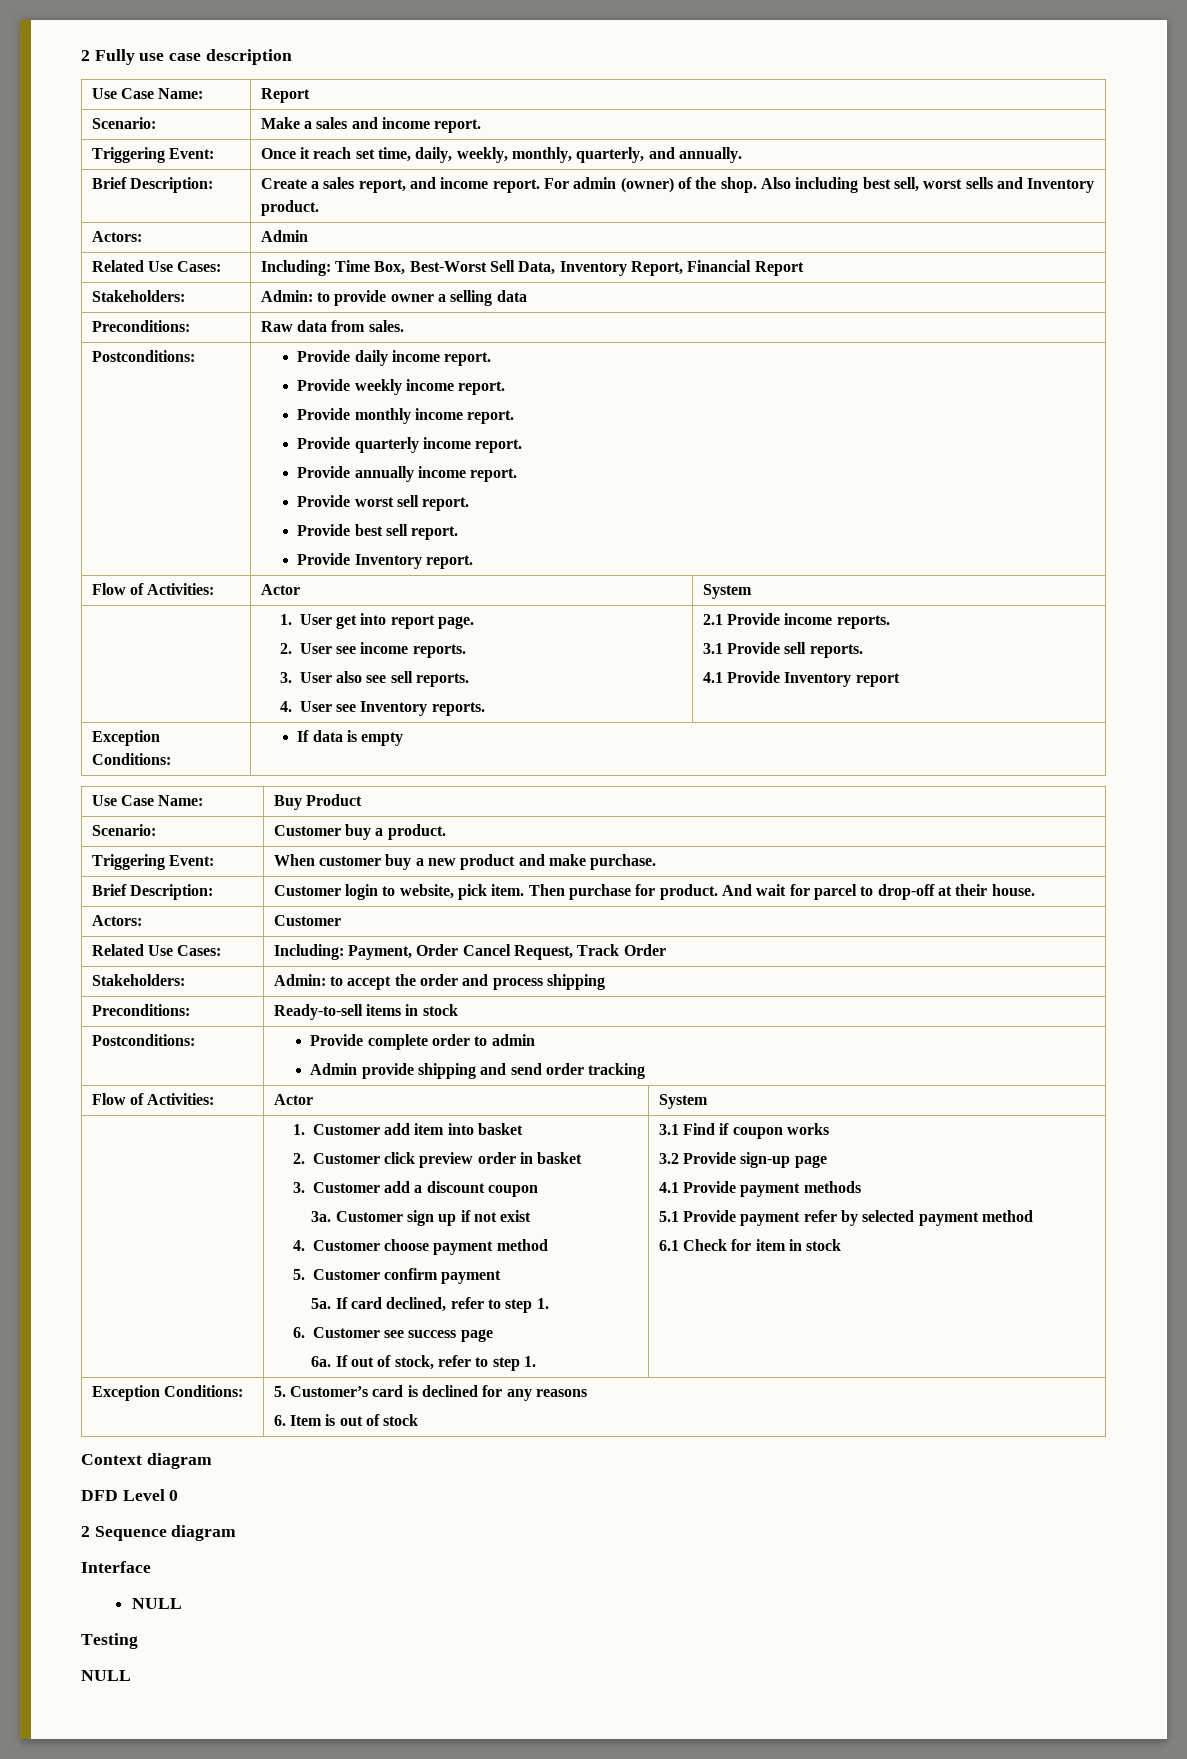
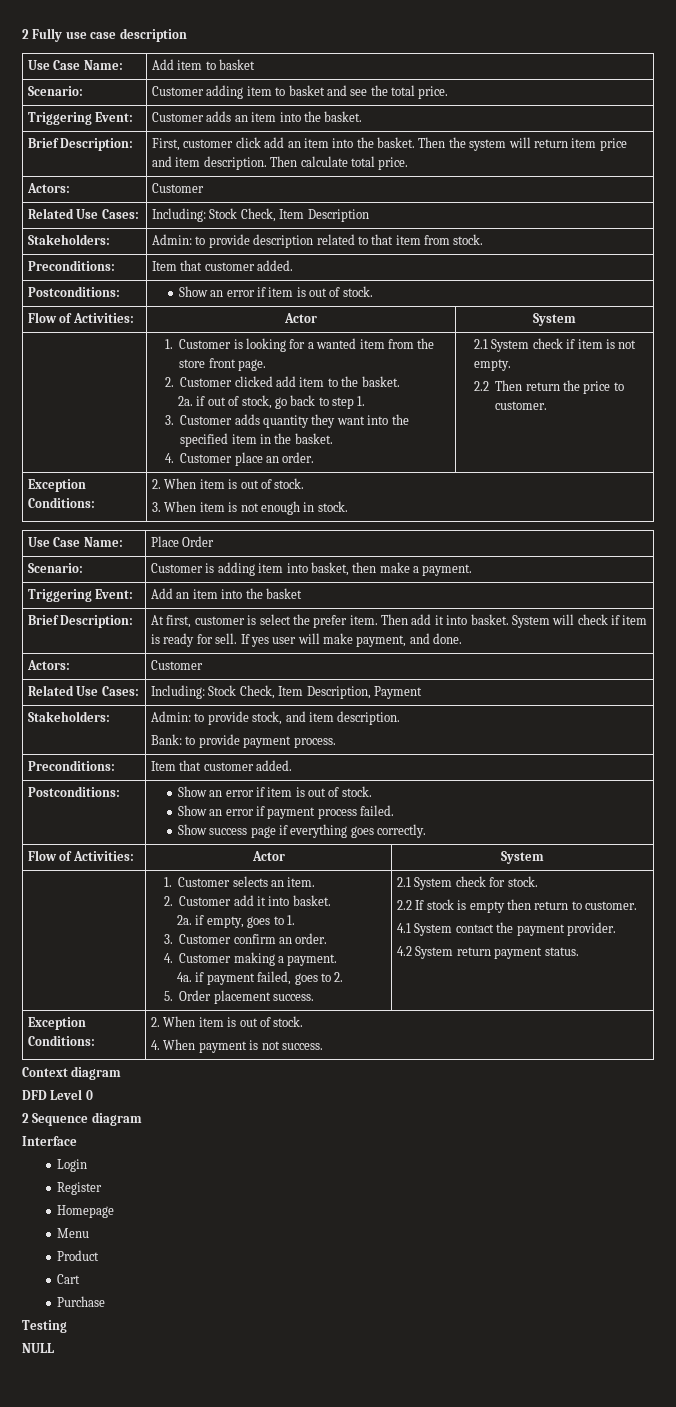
- Use Case Name: | Report
- Scenario: | Make a sales and income report.
- Triggering Event: | Once it reach set time, daily, weekly, monthly, quarterly, and annually.
- Brief Description: | Create a sales report, and income report. For admin (owner) of the shop. Also including best sell, worst sells and Inventory product.
- Actors: | Admin
- Related Use Cases: | Including: Time Box, Best-Worst Sell Data, Inventory Report, Financial Report
- Stakeholders: | Admin: to provide owner a selling data
- Preconditions: | Raw data from sales.
- Postconditions: | Provide daily income report.
- Provide weekly income report.
- Provide monthly income report.
- Provide quarterly income report.
- Provide annually income report.
- Provide worst sell report.
- Provide best sell report.
- Provide Inventory report.
+ Use Case Name: | Add item to basket
+ Scenario: | Customer adding item to basket and see the total price.
+ Triggering Event: | Customer adds an item into the basket.
+ Brief Description: | First, customer click add an item into the basket. Then the system will return item price and item description. Then calculate total price.
+ Actors: | Customer
+ Related Use Cases: | Including: Stock Check, Item Description
+ Stakeholders: | Admin: to provide description related to that item from stock.
+ Preconditions: | Item that customer added.
+ Postconditions: | Show an error if item is out of stock.
  Flow of Activities: | Actor | System
- | 1. User get into report page.
- 2. User see income reports.
- 3. User also see sell reports.
- 4. User see Inventory reports. | 2.1 Provide income reports.
- 3.1 Provide sell reports.
- 4.1 Provide Inventory report
- Exception Conditions: | If data is empty
- Use Case Name: | Buy Product
- Scenario: | Customer buy a product.
- Triggering Event: | When customer buy a new product and make purchase.
- Brief Description: | Customer login to website, pick item. Then purchase for product. And wait for parcel to drop-off at their house.
+ | 1. Customer is looking for a wanted item from the store front page.
+ 2. Customer clicked add item to the basket.
+ 2a. if out of stock, go back to step 1.
+ 3. Customer adds quantity they want into the specified item in the basket.
+ 4. Customer place an order. | 2.1 System check if item is not empty.
+ 2.2 Then return the price to customer.
+ Exception Conditions: | 2. When item is out of stock.
+ 3. When item is not enough in stock.
+ Use Case Name: | Place Order
+ Scenario: | Customer is adding item into basket, then make a payment.
+ Triggering Event: | Add an item into the basket
+ Brief Description: | At first, customer is select the prefer item. Then add it into basket. System will check if item is ready for sell. If yes user will make payment, and done.
  Actors: | Customer
- Related Use Cases: | Including: Payment, Order Cancel Request, Track Order
- Stakeholders: | Admin: to accept the order and process shipping
- Preconditions: | Ready-to-sell items in stock
- Postconditions: | Provide complete order to admin
- Admin provide shipping and send order tracking
+ Related Use Cases: | Including: Stock Check, Item Description, Payment
+ Stakeholders: | Admin: to provide stock, and item description.
+ Bank: to provide payment process.
+ Preconditions: | Item that customer added.
+ Postconditions: | Show an error if item is out of stock.
+ Show an error if payment process failed.
+ Show success page if everything goes correctly.
  Flow of Activities: | Actor | System
- | 1. Customer add item into basket
- 2. Customer click preview order in basket
- 3. Customer add a discount coupon
- 3a. Customer sign up if not exist
- 4. Customer choose payment method
- 5. Customer confirm payment
- 5a. If card declined, refer to step 1.
- 6. Customer see success page
- 6a. If out of stock, refer to step 1. | 3.1 Find if coupon works
- 3.2 Provide sign-up page
- 4.1 Provide payment methods
- 5.1 Provide payment refer by selected payment method
- 6.1 Check for item in stock
- Exception Conditions: | 5. Customer’s card is declined for any reasons
- 6. Item is out of stock
+ | 1. Customer selects an item.
+ 2. Customer add it into basket.
+ 2a. if empty, goes to 1.
+ 3. Customer confirm an order.
+ 4. Customer making a payment.
+ 4a. if payment failed, goes to 2.
+ 5. Order placement success. | 2.1 System check for stock.
+ 2.2 If stock is empty then return to customer.
+ 4.1 System contact the payment provider.
+ 4.2 System return payment status.
+ Exception Conditions: | 2. When item is out of stock.
+ 4. When payment is not success.
  Interface
- NULL
+ Login
+ Register
+ Homepage
+ Menu
+ Product
+ Cart
+ Purchase

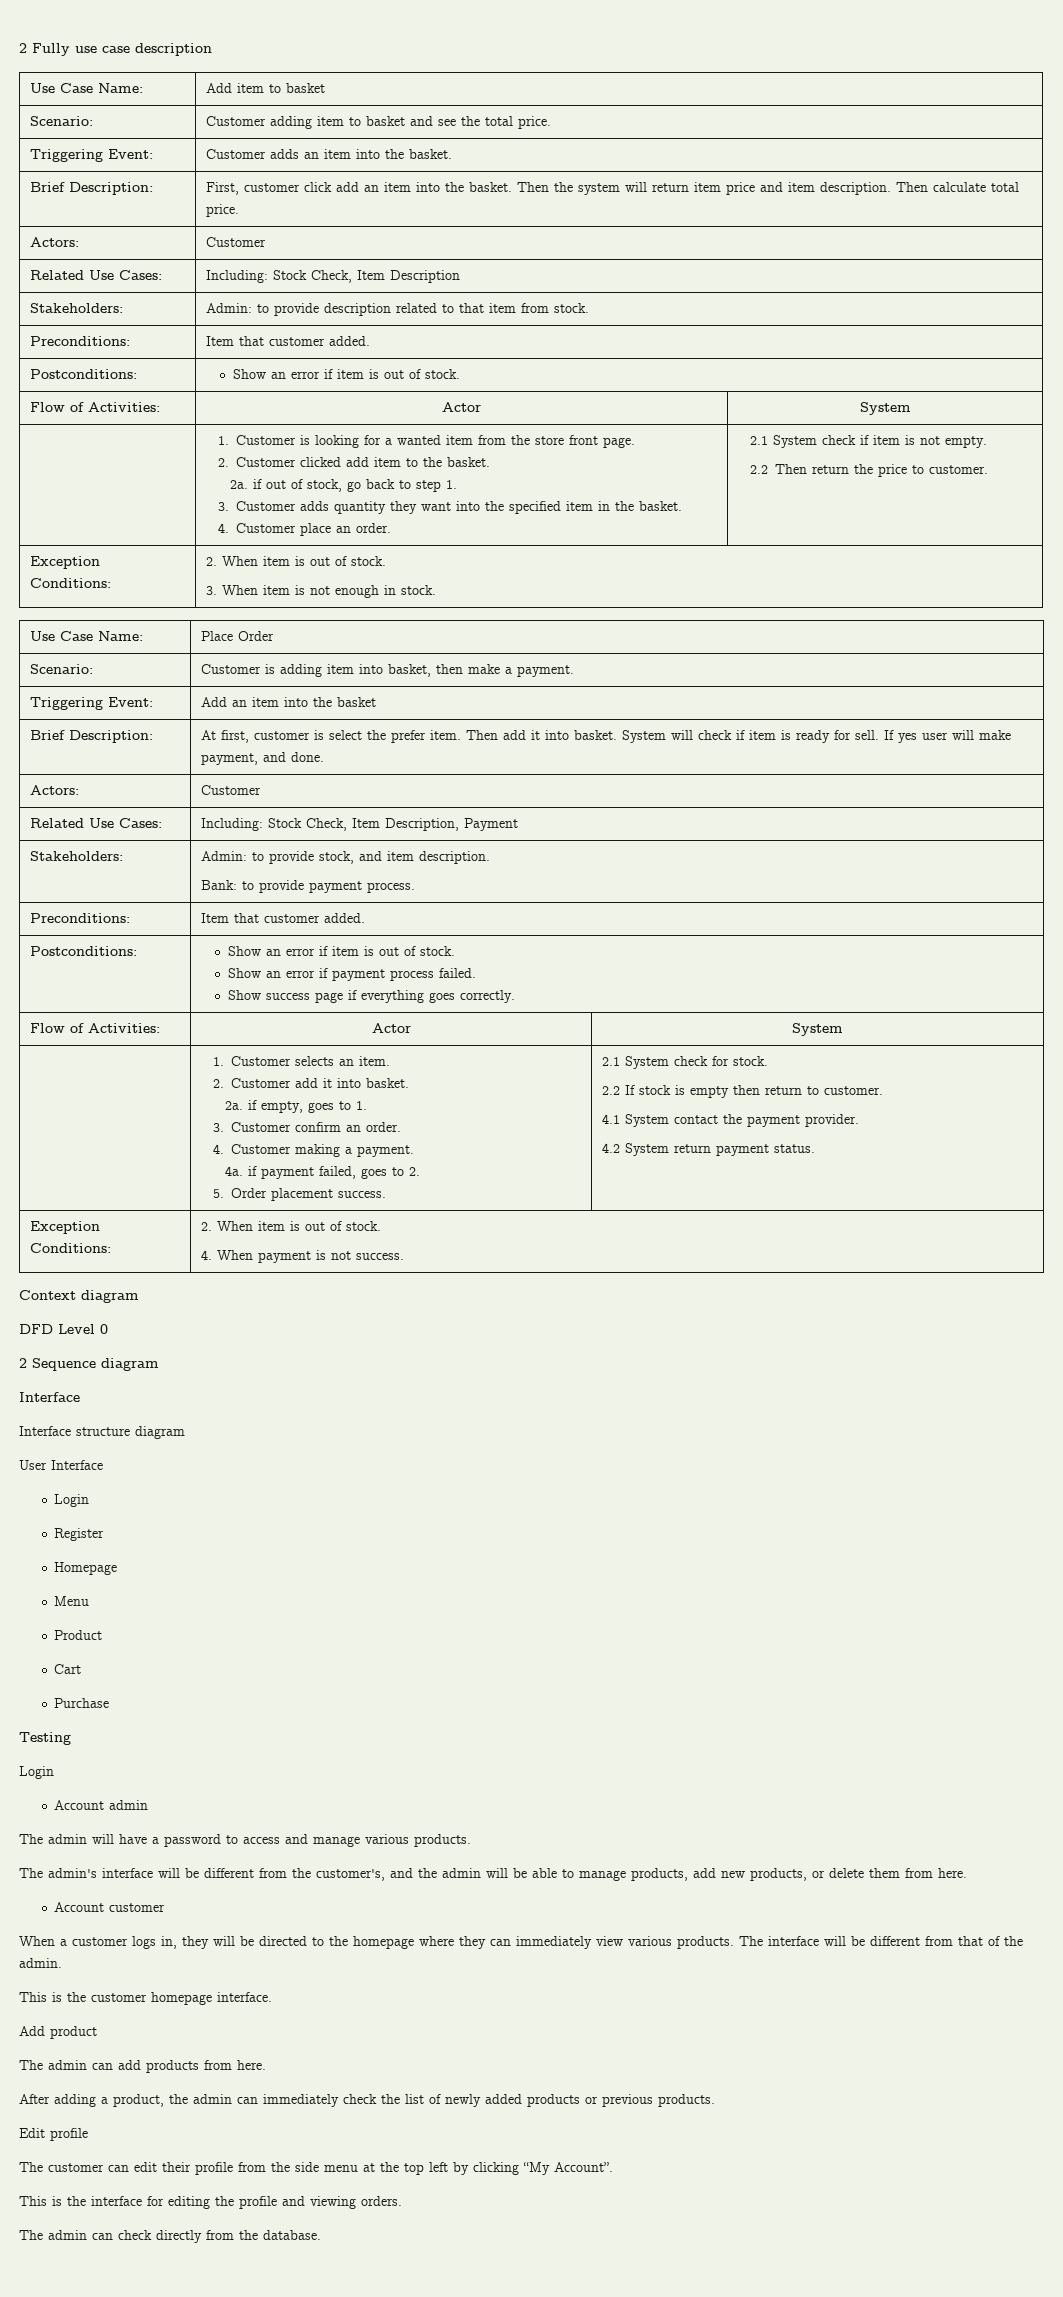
+ Interface structure diagram
+ User Interface
  Testing
- NULL
+ Login
+ Account admin
+ The admin will have a password to access and manage various products.
+ The admin's interface will be different from the customer's, and the admin will be able to manage products, add new products, or delete them from here.
+ Account customer
+ When a customer logs in, they will be directed to the homepage where they can immediately view various products. The interface will be different from that of the admin.
+ This is the customer homepage interface.
+ Add product
+ The admin can add products from here.
+ After adding a product, the admin can immediately check the list of newly added products or previous products.
+ Edit profile
+ The customer can edit their profile from the side menu at the top left by clicking “My Account”.
+ This is the interface for editing the profile and viewing orders.
+ The admin can check directly from the database.

